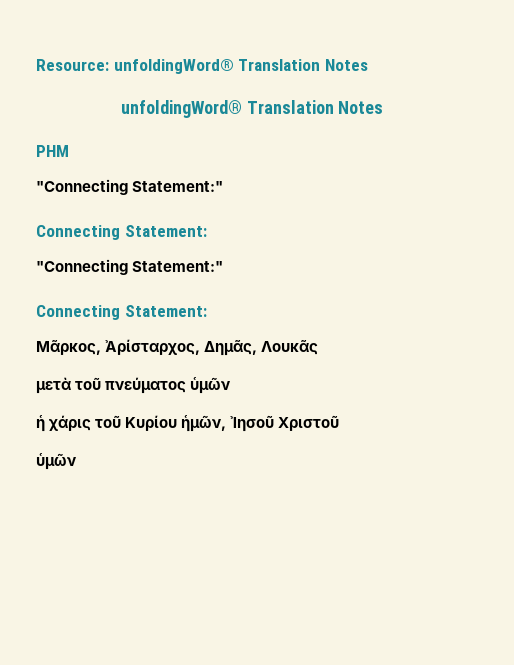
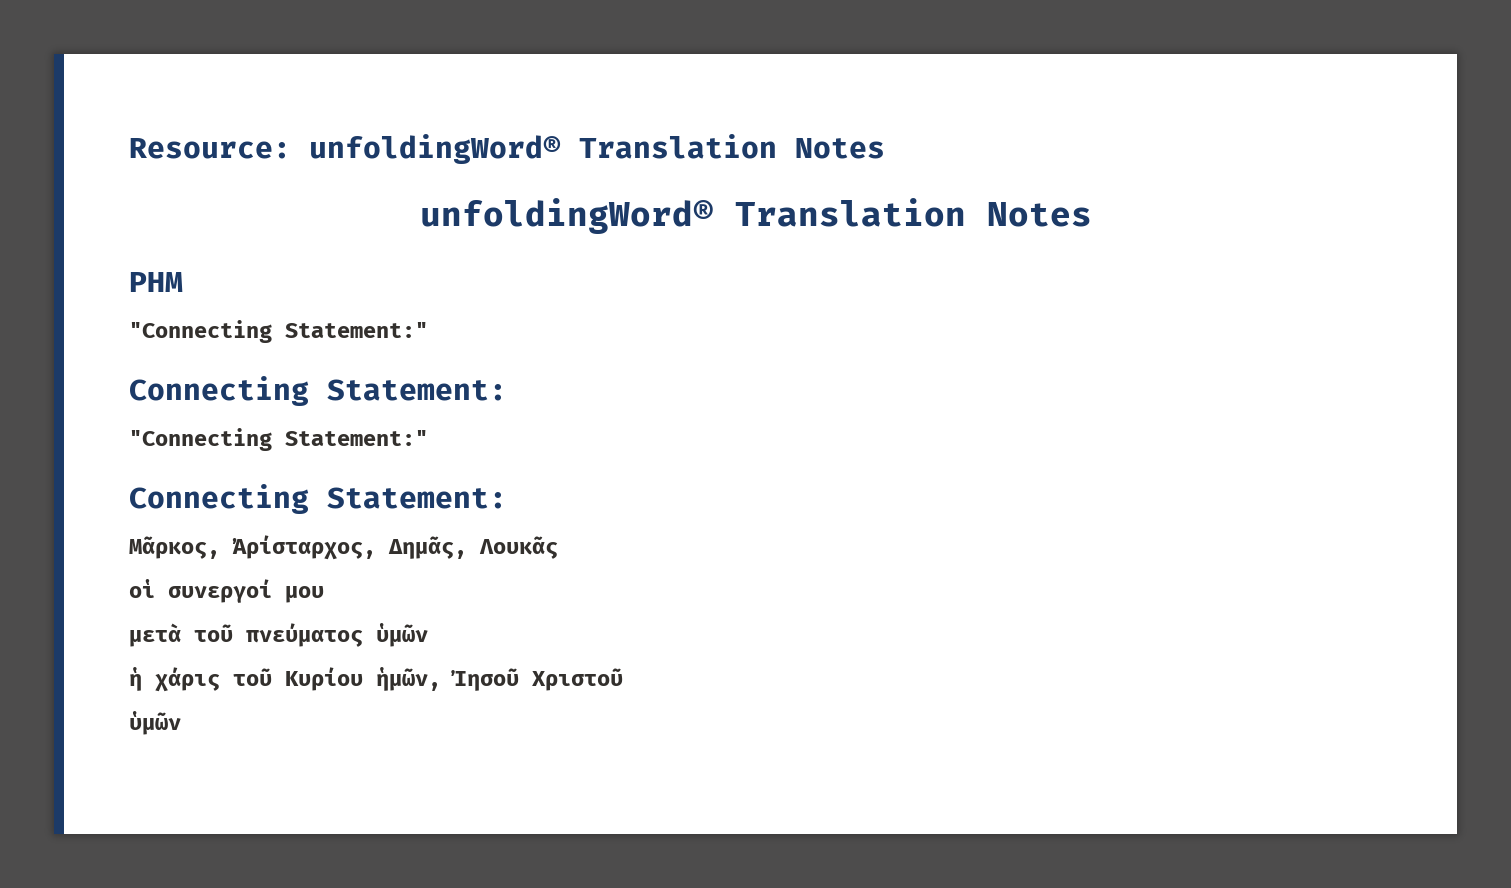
+ οἱ συνεργοί μου

